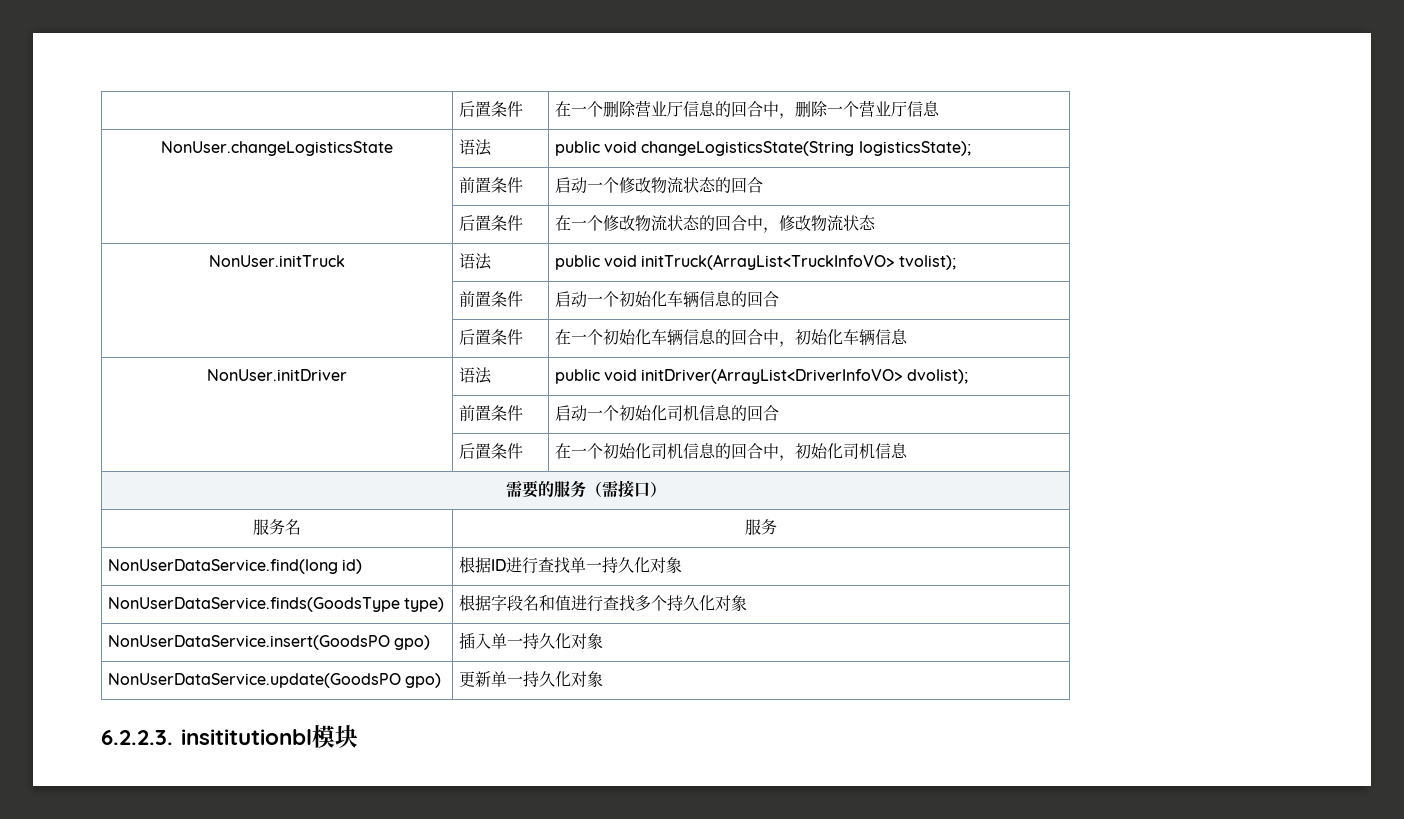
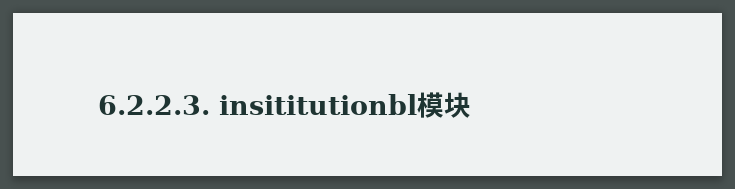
- | 后置条件 | 在一个删除营业厅信息的回合中，删除一个营业厅信息
- NonUser.changeLogisticsState | 语法 | public void changeLogisticsState(String logisticsState);
- | 前置条件 | 启动一个修改物流状态的回合
- | 后置条件 | 在一个修改物流状态的回合中，修改物流状态
- NonUser.initTruck | 语法 | public void initTruck(ArrayList<TruckInfoVO> tvolist);
- | 前置条件 | 启动一个初始化车辆信息的回合
- | 后置条件 | 在一个初始化车辆信息的回合中，初始化车辆信息
- NonUser.initDriver | 语法 | public void initDriver(ArrayList<DriverInfoVO> dvolist);
- | 前置条件 | 启动一个初始化司机信息的回合
- | 后置条件 | 在一个初始化司机信息的回合中，初始化司机信息
- 需要的服务（需接口）
- 服务名 | 服务
- NonUserDataService.find(long id) | 根据ID进行查找单一持久化对象
- NonUserDataService.finds(GoodsType type) | 根据字段名和值进行查找多个持久化对象
- NonUserDataService.insert(GoodsPO gpo) | 插入单一持久化对象
- NonUserDataService.update(GoodsPO gpo) | 更新单一持久化对象

